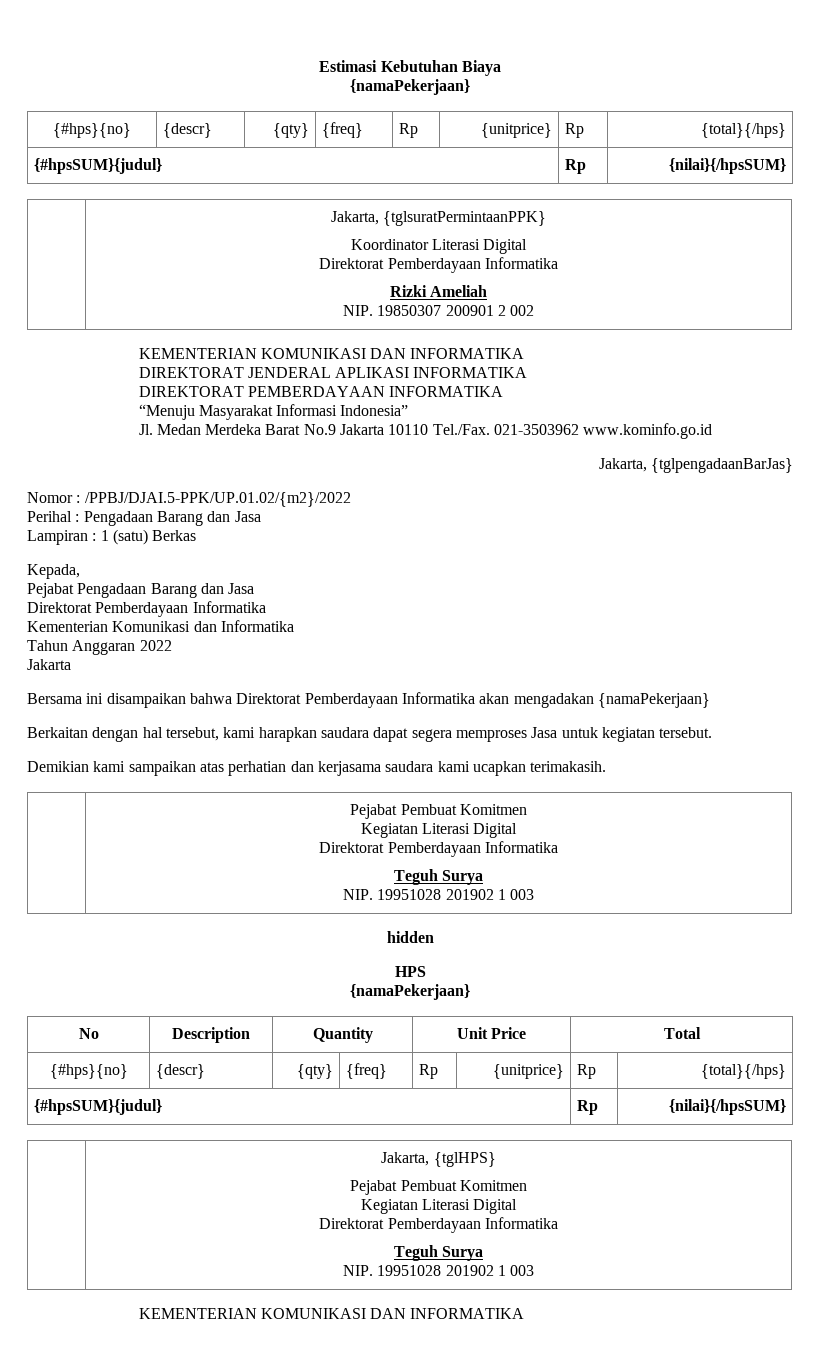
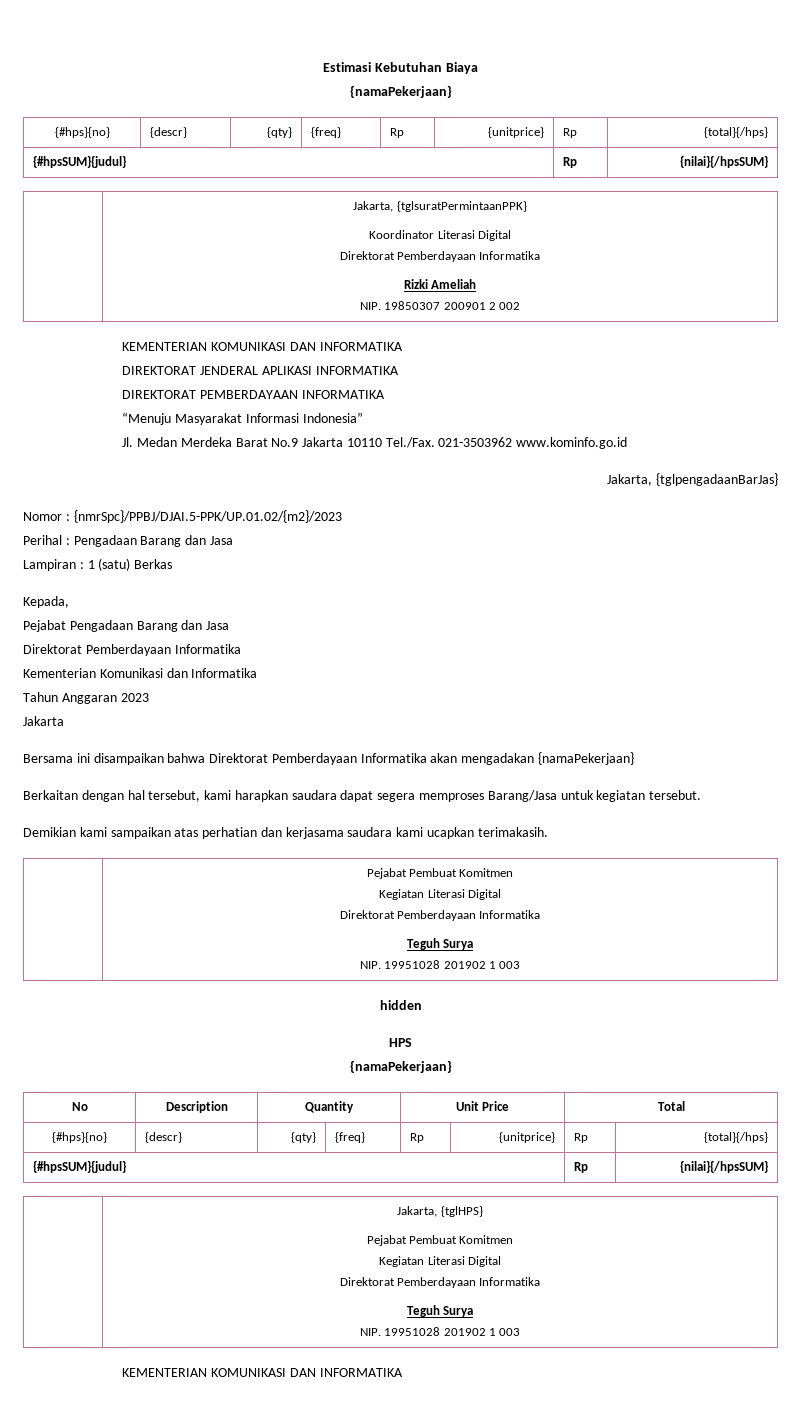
- Nomor : /PPBJ/DJAI.5-PPK/UP.01.02/{m2}/2022
+ Nomor : {nmrSpc}/PPBJ/DJAI.5-PPK/UP.01.02/{m2}/2023
- Tahun Anggaran 2022
+ Tahun Anggaran 2023
- Berkaitan dengan hal tersebut, kami harapkan saudara dapat segera memproses Jasa untuk kegiatan tersebut.
+ Berkaitan dengan hal tersebut, kami harapkan saudara dapat segera memproses Barang/Jasa untuk kegiatan tersebut.

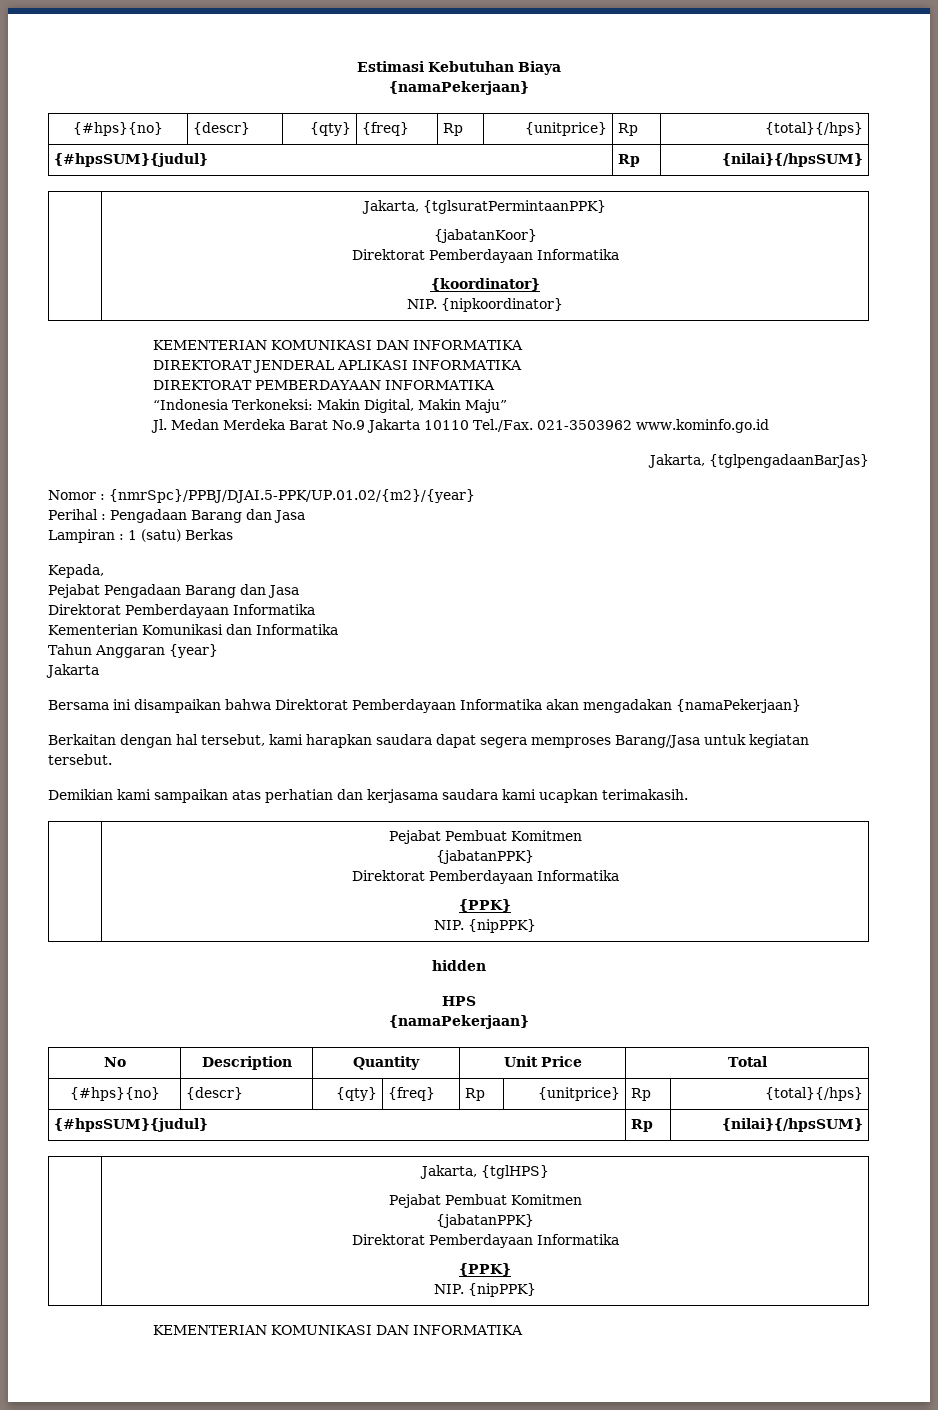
  | Jakarta, {tglsuratPermintaanPPK}
- Koordinator Literasi Digital
+ {jabatanKoor}
  Direktorat Pemberdayaan Informatika
- Rizki Ameliah
- NIP. 19850307 200901 2 002
+ {koordinator}
+ NIP. {nipkoordinator}
- “Menuju Masyarakat Informasi Indonesia”
+ “Indonesia Terkoneksi: Makin Digital, Makin Maju”
- Nomor : {nmrSpc}/PPBJ/DJAI.5-PPK/UP.01.02/{m2}/2023
+ Nomor : {nmrSpc}/PPBJ/DJAI.5-PPK/UP.01.02/{m2}/{year}
- Tahun Anggaran 2023
+ Tahun Anggaran {year}
  | Pejabat Pembuat Komitmen
- Kegiatan Literasi Digital
+ {jabatanPPK}
  Direktorat Pemberdayaan Informatika
- Teguh Surya
- NIP. 19951028 201902 1 003
+ {PPK}
+ NIP. {nipPPK}
  | Jakarta, {tglHPS}
  Pejabat Pembuat Komitmen
- Kegiatan Literasi Digital
+ {jabatanPPK}
  Direktorat Pemberdayaan Informatika
- Teguh Surya
- NIP. 19951028 201902 1 003
+ {PPK}
+ NIP. {nipPPK}

